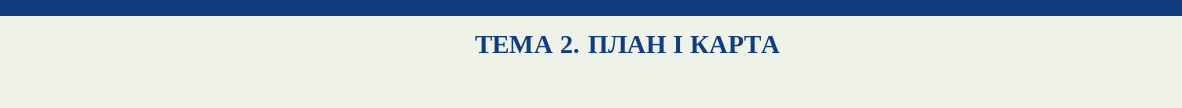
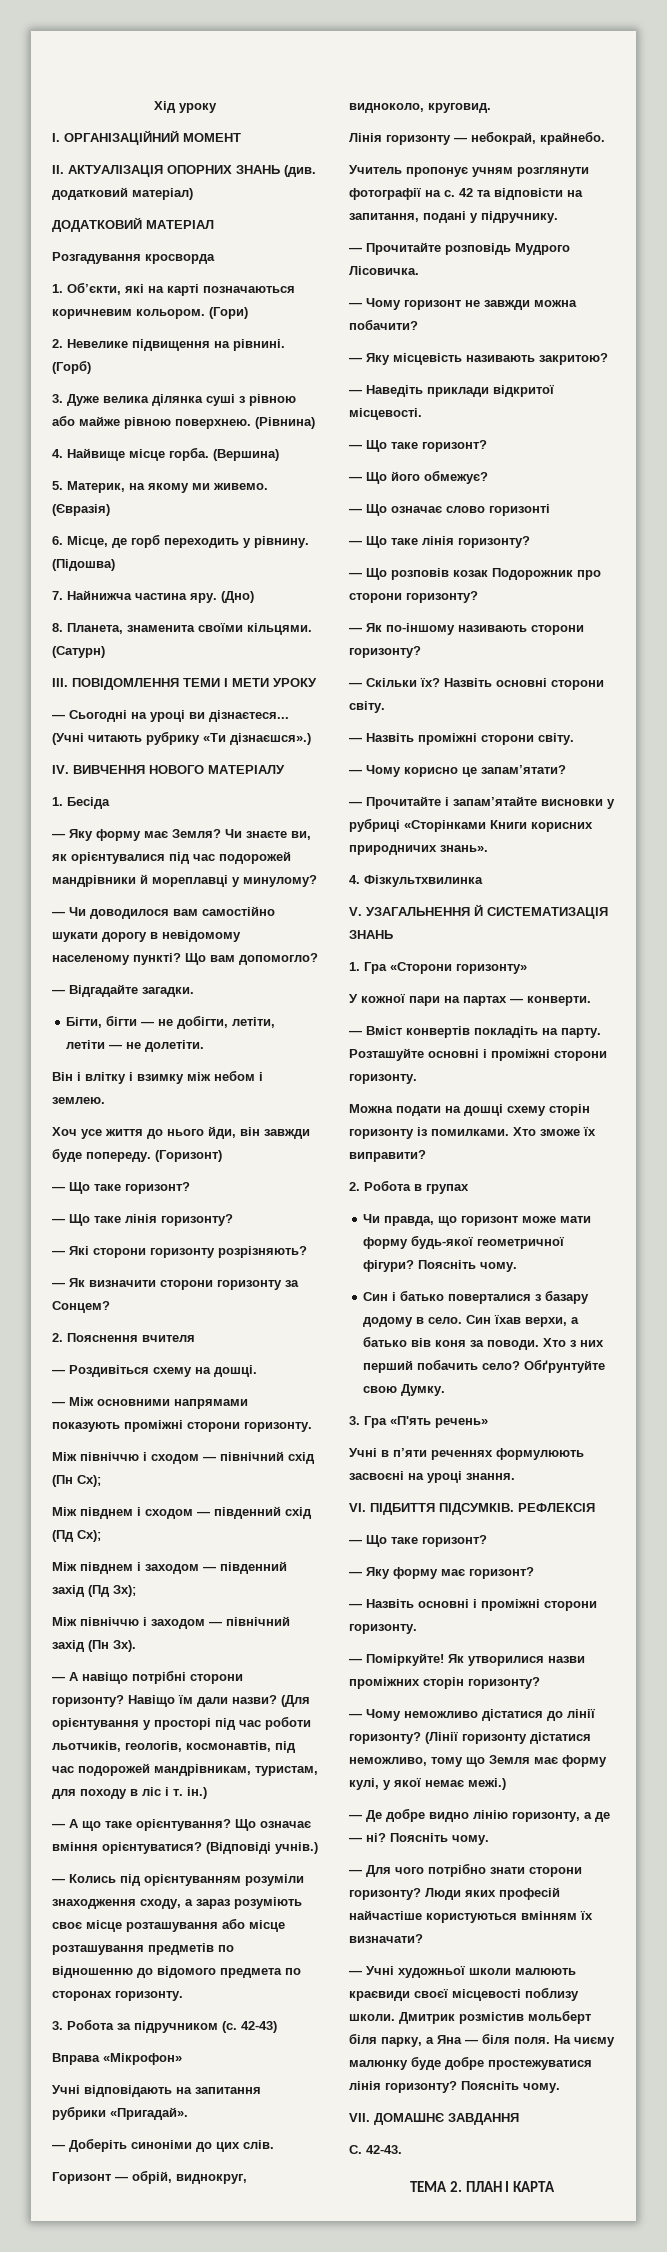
+ Хід уроку
+ I. ОРГАНІЗАЦІЙНИЙ МОМЕНТ
+ II. АКТУАЛІЗАЦІЯ ОПОРНИХ ЗНАНЬ (див. додатковий матеріал)
+ ДОДАТКОВИЙ МАТЕРІАЛ
+ Розгадування кросворда
+ 1. Об’єкти, які на карті позначаються коричневим кольором. (Гори)
+ 2. Невелике підвищення на рівнині. (Горб)
+ 3. Дуже велика ділянка суші з рівною або майже рівною поверхнею. (Рівнина)
+ 4. Найвище місце горба. (Вершина)
+ 5. Материк, на якому ми живемо. (Євразія)
+ 6. Місце, де горб переходить у рівнину. (Підошва)
+ 7. Найнижча частина яру. (Дно)
+ 8. Планета, знаменита своїми кільцями. (Сатурн)
+ III. ПОВІДОМЛЕННЯ ТЕМИ І МЕТИ УРОКУ
+ — Сьогодні на уроці ви дізнаєтеся... (Учні читають рубрику «Ти дізнаєшся».)
+ IV. ВИВЧЕННЯ НОВОГО МАТЕРІАЛУ
+ 1. Бесіда
+ — Яку форму має Земля? Чи знаєте ви, як орієнтувалися під час подорожей мандрівники й мореплавці у минулому?
+ — Чи доводилося вам самостійно шукати дорогу в невідомому населеному пункті? Що вам допомогло?
+ — Відгадайте загадки.
+ Бігти, бігти — не добігти, летіти, летіти — не долетіти.
+ Він і влітку і взимку між небом і землею.
+ Хоч усе життя до нього йди, він завжди буде попереду. (Горизонт)
+ — Що таке горизонт?
+ — Що таке лінія горизонту?
+ — Які сторони горизонту розрізняють?
+ — Як визначити сторони горизонту за Сонцем?
+ 2. Пояснення вчителя
+ — Роздивіться схему на дошці.
+ — Між основними напрямами показують проміжні сторони горизонту.
+ Між північчю і сходом — північний схід (Пн Сх);
+ Між півднем і сходом — південний схід (Пд Сх);
+ Між півднем і заходом — південний захід (Пд Зх);
+ Між північчю і заходом — північний захід (Пн Зх).
+ — А навіщо потрібні сторони горизонту? Навіщо їм дали назви? (Для орієнтування у просторі під час роботи льотчиків, геологів, космонавтів, під час подорожей мандрівникам, туристам, для походу в ліс і т. ін.)
+ — А що таке орієнтування? Що означає вміння орієнтуватися? (Відповіді учнів.)
+ — Колись під орієнтуванням розуміли знаходження сходу, а зараз розуміють своє місце розташування або місце розташування предметів по відношенню до відомого предмета по сторонах горизонту.
+ 3. Робота за підручником (с. 42-43)
+ Вправа «Мікрофон»
+ Учні відповідають на запитання рубрики «Пригадай».
+ — Доберіть синоніми до цих слів.
+ Горизонт — обрій, виднокруг, видноколо, круговид.
+ Лінія горизонту — небокрай, крайнебо.
+ Учитель пропонує учням розглянути фотографії на с. 42 та відповісти на запитання, подані у підручнику.
+ — Прочитайте розповідь Мудрого Лісовичка.
+ — Чому горизонт не завжди можна побачити?
+ — Яку місцевість називають закритою?
+ — Наведіть приклади відкритої місцевості.
+ — Що таке горизонт?
+ — Що його обмежує?
+ — Що означає слово горизонті
+ — Що таке лінія горизонту?
+ — Що розповів козак Подорожник про сторони горизонту?
+ — Як по-іншому називають сторони горизонту?
+ — Скільки їх? Назвіть основні сторони світу.
+ — Назвіть проміжні сторони світу.
+ — Чому корисно це запам’ятати?
+ — Прочитайте і запам’ятайте висновки у рубриці «Сторінками Книги корисних природничих знань».
+ 4. Фізкультхвилинка
+ V. УЗАГАЛЬНЕННЯ Й СИСТЕМАТИЗАЦІЯ ЗНАНЬ
+ 1. Гра «Сторони горизонту»
+ У кожної пари на партах — конверти.
+ — Вміст конвертів покладіть на парту. Розташуйте основні і проміжні сторони горизонту.
+ Можна подати на дошці схему сторін горизонту із помилками. Хто зможе їх виправити?
+ 2. Робота в групах
+ Чи правда, що горизонт може мати форму будь-якої геометричної фігури? Поясніть чому.
+ Син і батько поверталися з базару додому в село. Син їхав верхи, а батько вів коня за поводи. Хто з них перший побачить село? Обґрунтуйте свою Думку.
+ 3. Гра «П'ять речень»
+ Учні в п’яти реченнях формулюють засвоєні на уроці знання.
+ VI. ПІДБИТТЯ ПІДСУМКІВ. РЕФЛЕКСІЯ
+ — Що таке горизонт?
+ — Яку форму має горизонт?
+ — Назвіть основні і проміжні сторони горизонту.
+ — Поміркуйте! Як утворилися назви проміжних сторін горизонту?
+ — Чому неможливо дістатися до лінії горизонту? (Лінії горизонту дістатися неможливо, тому що Земля має форму кулі, у якої немає межі.)
+ — Де добре видно лінію горизонту, а де — ні? Поясніть чому.
+ — Для чого потрібно знати сторони горизонту? Люди яких професій найчастіше користуються вмінням їх визначати?
+ — Учні художньої школи малюють краєвиди своєї місцевості поблизу школи. Дмитрик розмістив мольберт біля парку, а Яна — біля поля. На чиєму малюнку буде добре простежуватися лінія горизонту? Поясніть чому.
+ VII. ДОМАШНЄ ЗАВДАННЯ
+ С. 42-43.

